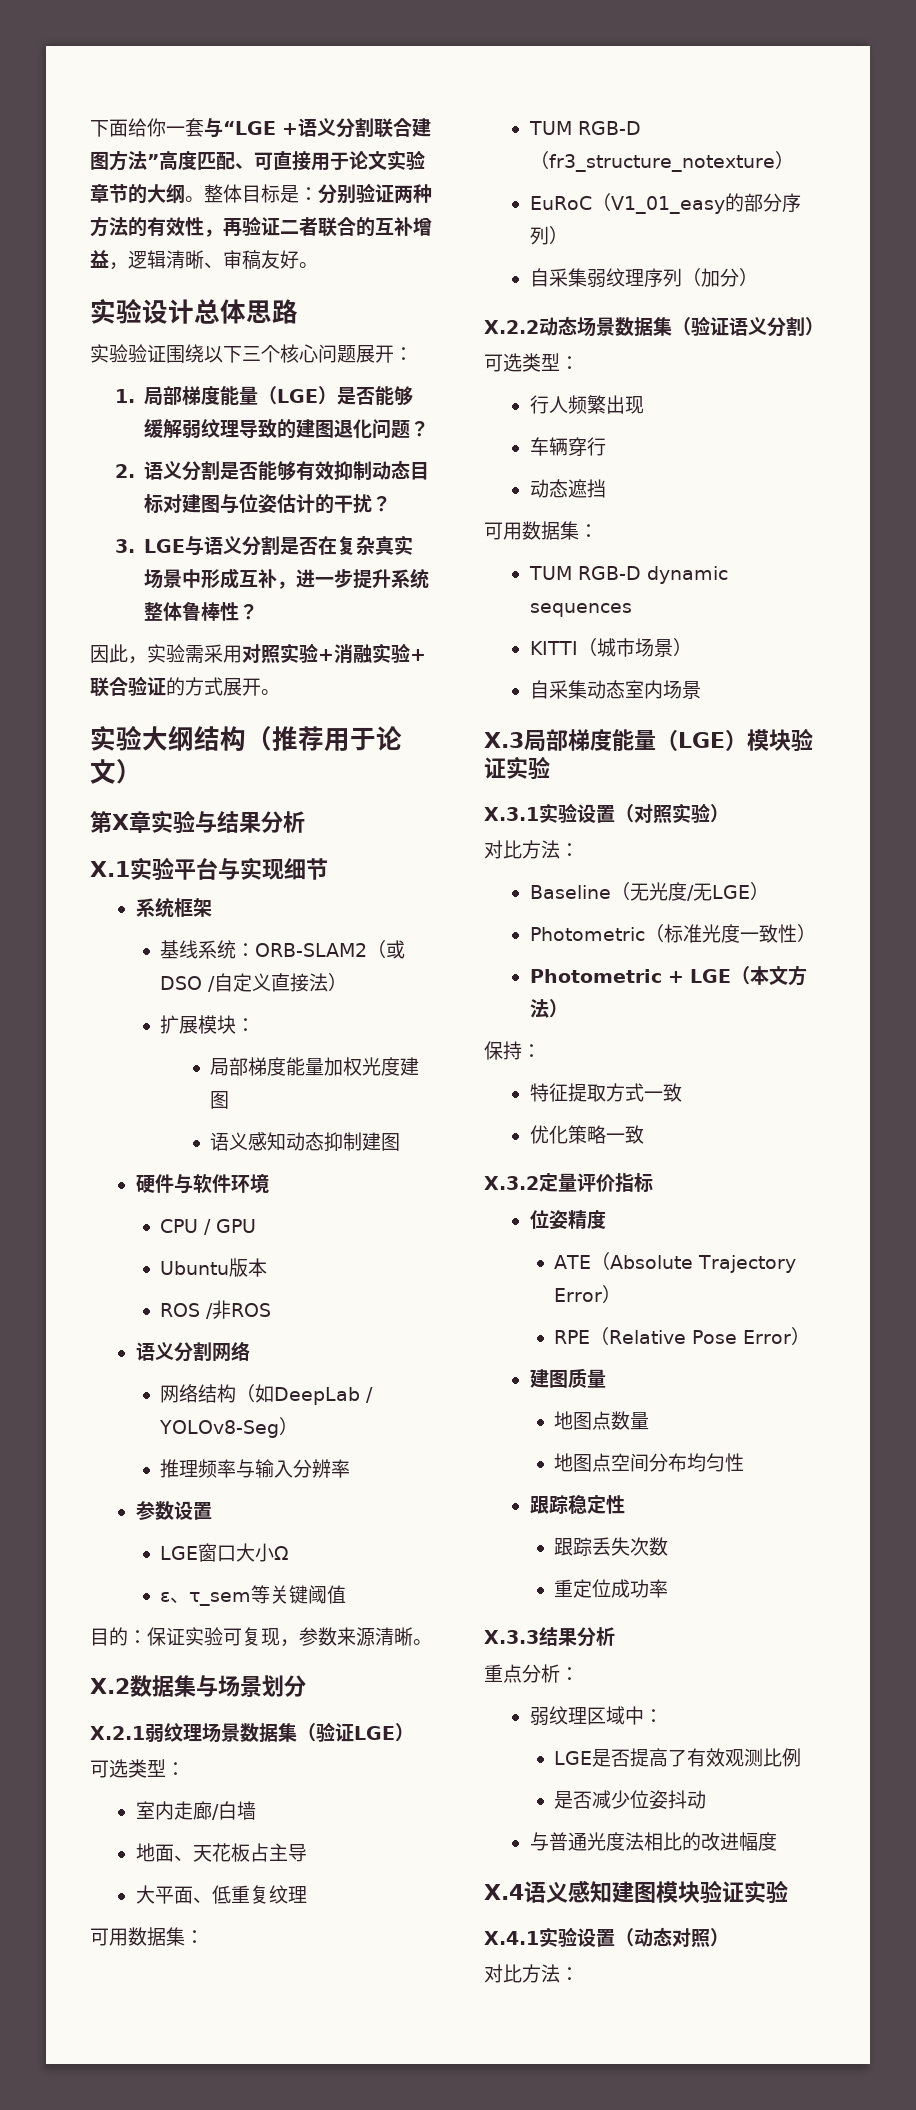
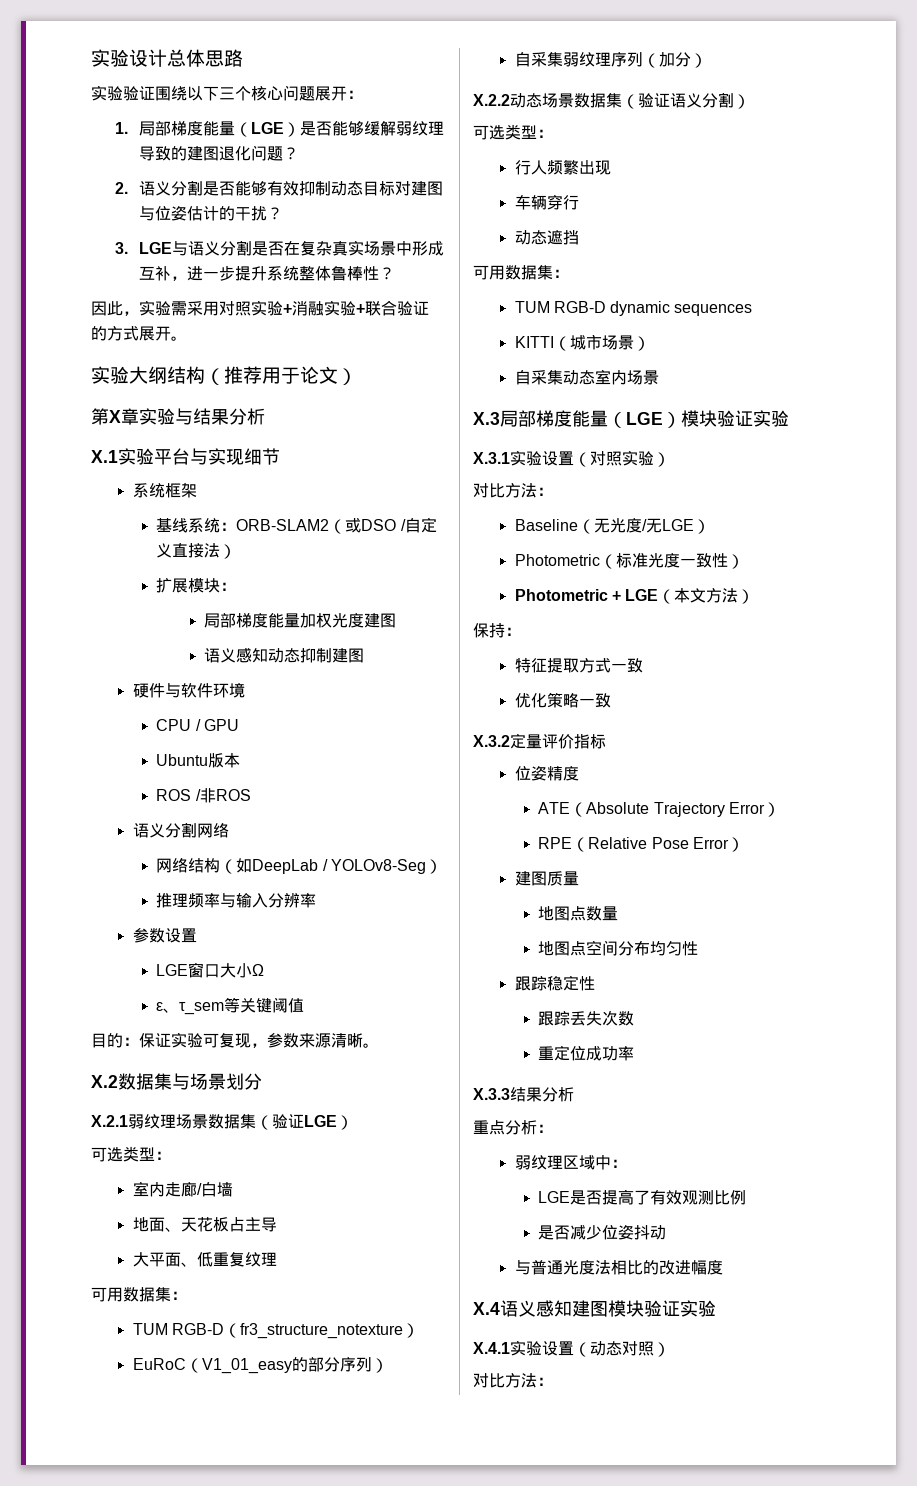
- 下面给你一套与“LGE +语义分割联合建图方法”高度匹配、可直接用于论文实验章节的大纲。整体目标是：分别验证两种方法的有效性，再验证二者联合的互补增益，逻辑清晰、审稿友好。

